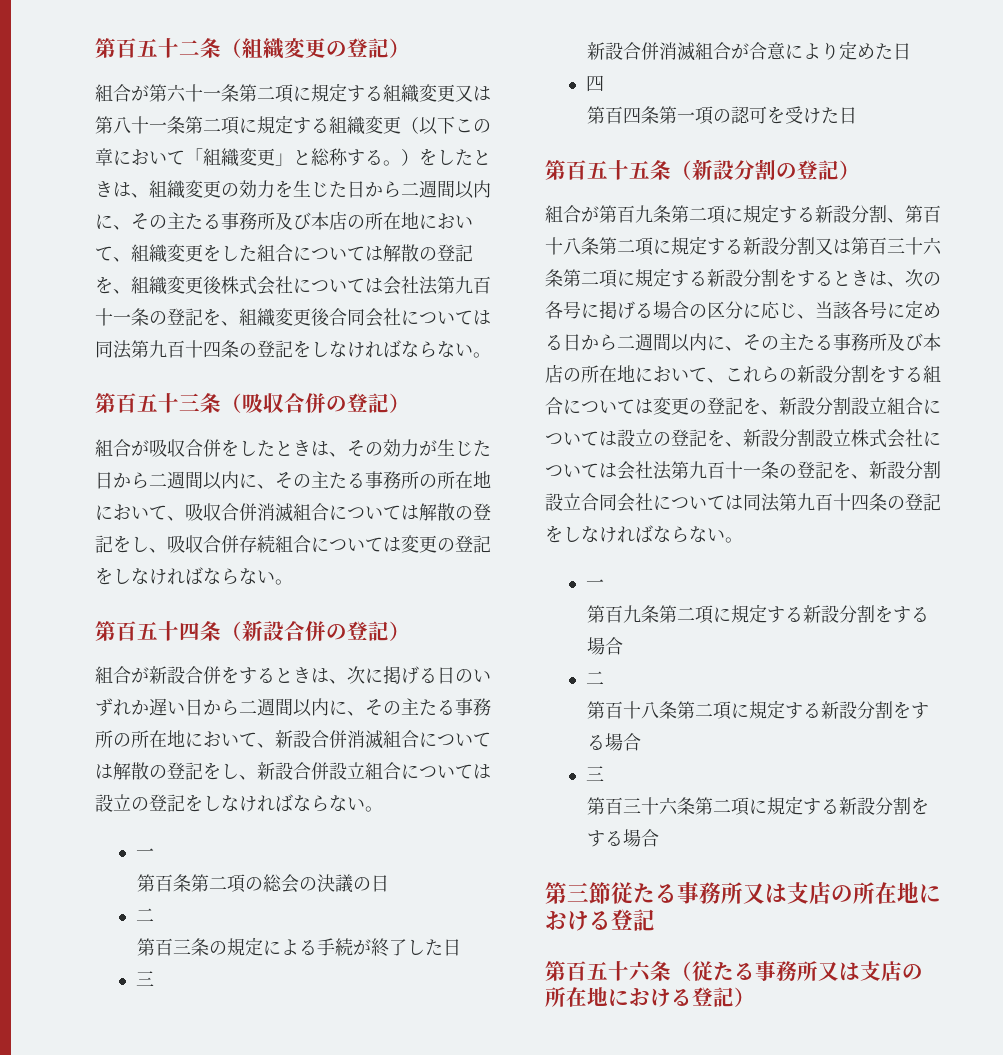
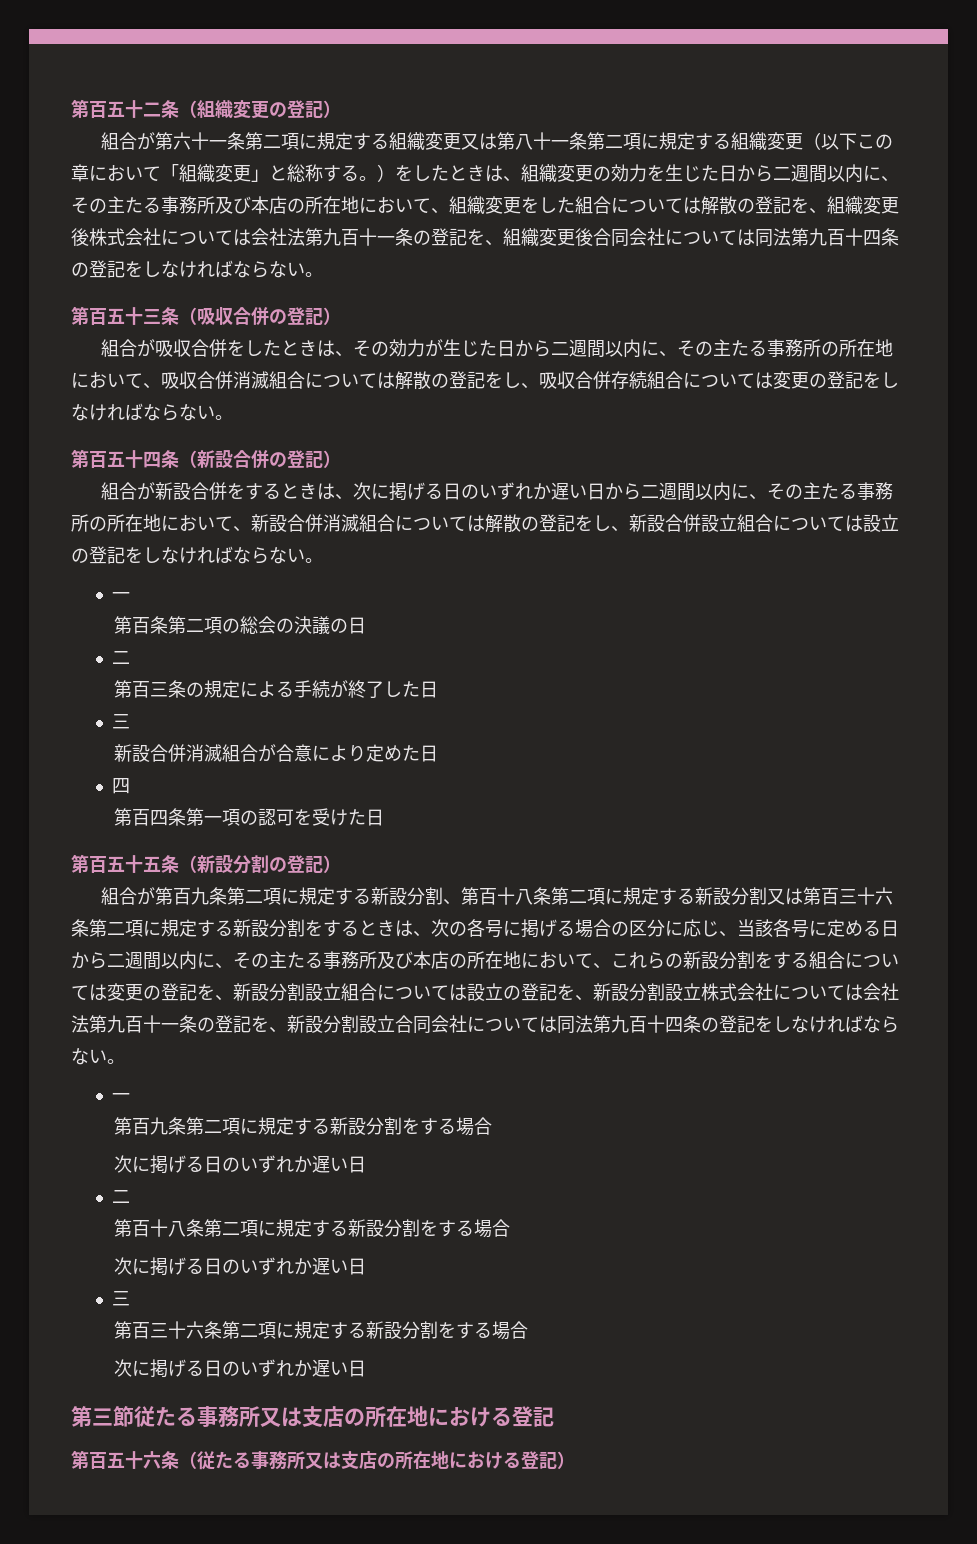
  第百九条第二項に規定する新設分割をする場合
+ 次に掲げる日のいずれか遅い日
  第百十八条第二項に規定する新設分割をする場合
+ 次に掲げる日のいずれか遅い日
  第百三十六条第二項に規定する新設分割をする場合
+ 次に掲げる日のいずれか遅い日

